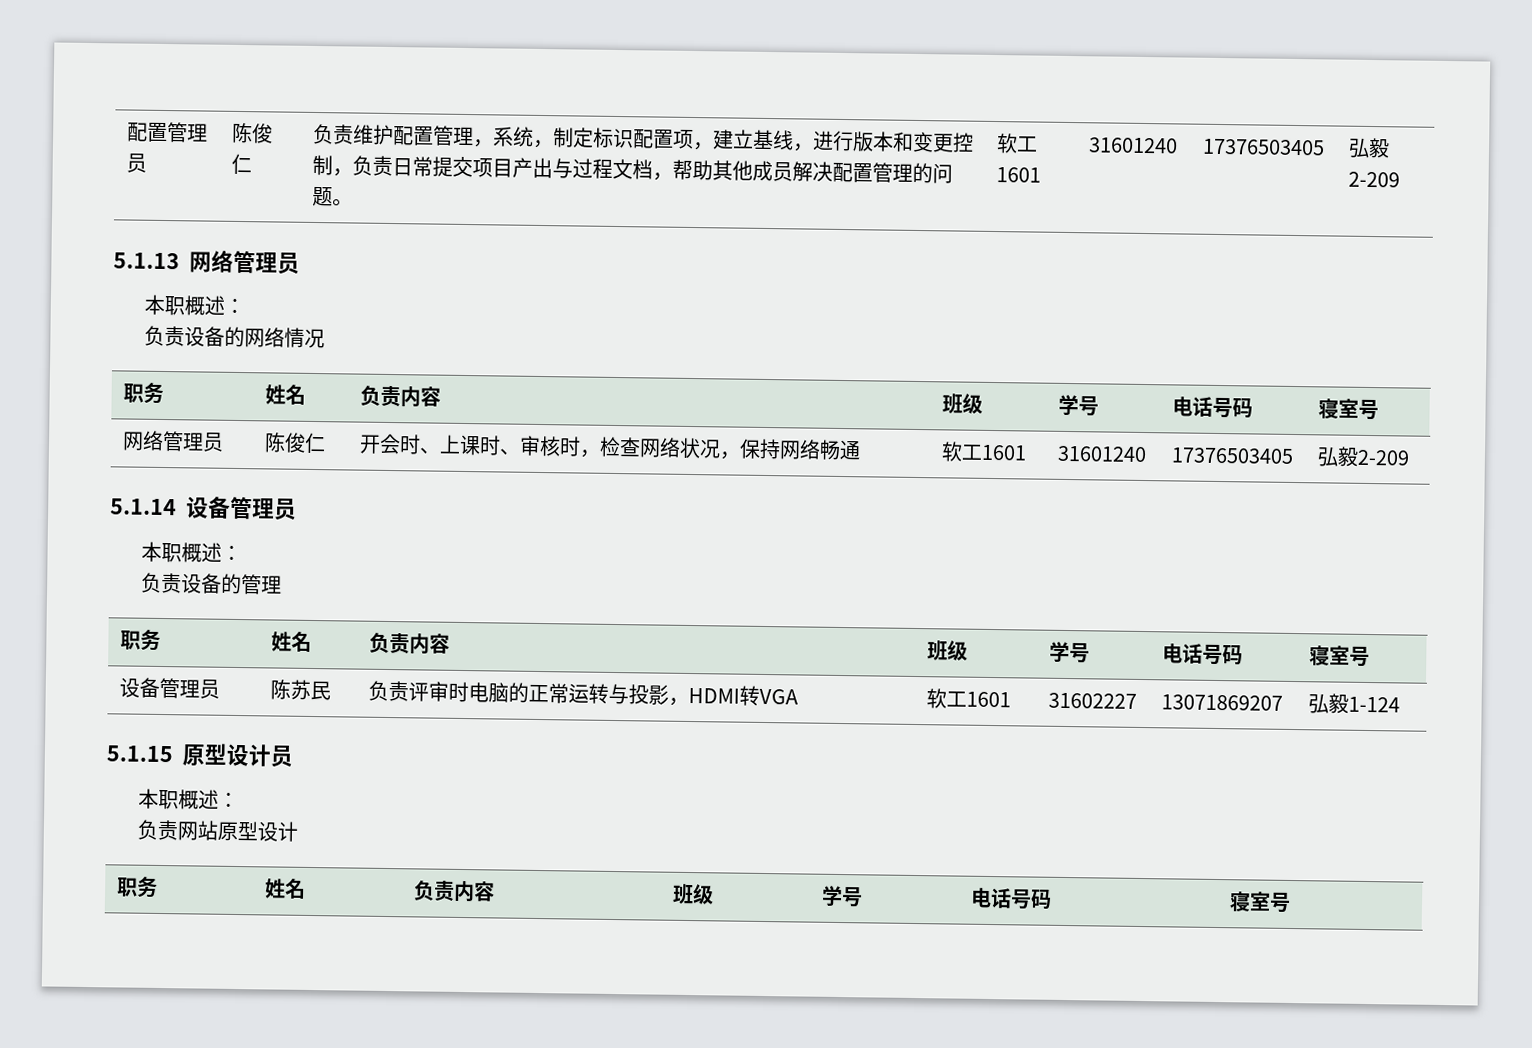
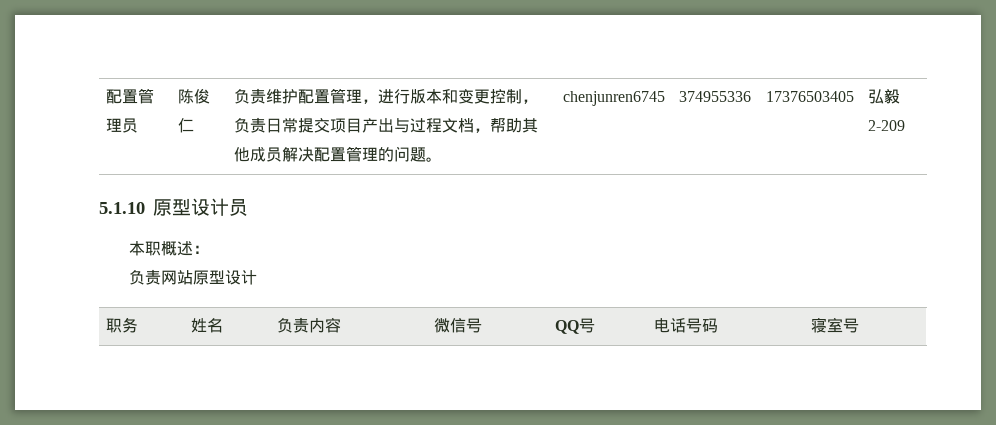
- 负责维护配置管理，系统，制定标识配置项，建立基线，进行版本和变更控制，负责日常提交项目产出与过程文档，帮助其他成员解决配置管理的问题。 | 软工1601 | 31601240 | 17376503405 | 弘毅2-209
- 5.1.13网络管理员
- 本职概述：
- 负责设备的网络情况
- 职务 | 姓名 | 负责内容 | 班级 | 学号 | 电话号码 | 寝室号
- 网络管理员 | 陈俊仁 | 开会时、上课时、审核时，检查网络状况，保持网络畅通 | 软工1601 | 31601240 | 17376503405 | 弘毅2-209
- 5.1.14设备管理员
- 本职概述：
- 负责设备的管理
- 职务 | 姓名 | 负责内容 | 班级 | 学号 | 电话号码 | 寝室号
- 设备管理员 | 陈苏民 | 负责评审时电脑的正常运转与投影，HDMI转VGA | 软工1601 | 31602227 | 13071869207 | 弘毅1-124
- 5.1.15原型设计员
+ 负责维护配置管理，进行版本和变更控制，负责日常提交项目产出与过程文档，帮助其他成员解决配置管理的问题。 | chenjunren6745 | 374955336 | 17376503405 | 弘毅2-209
+ 5.1.10原型设计员
  负责网站原型设计
- 职务 | 姓名 | 负责内容 | 班级 | 学号 | 电话号码 | 寝室号
+ 职务 | 姓名 | 负责内容 | 微信号 | QQ号 | 电话号码 | 寝室号

